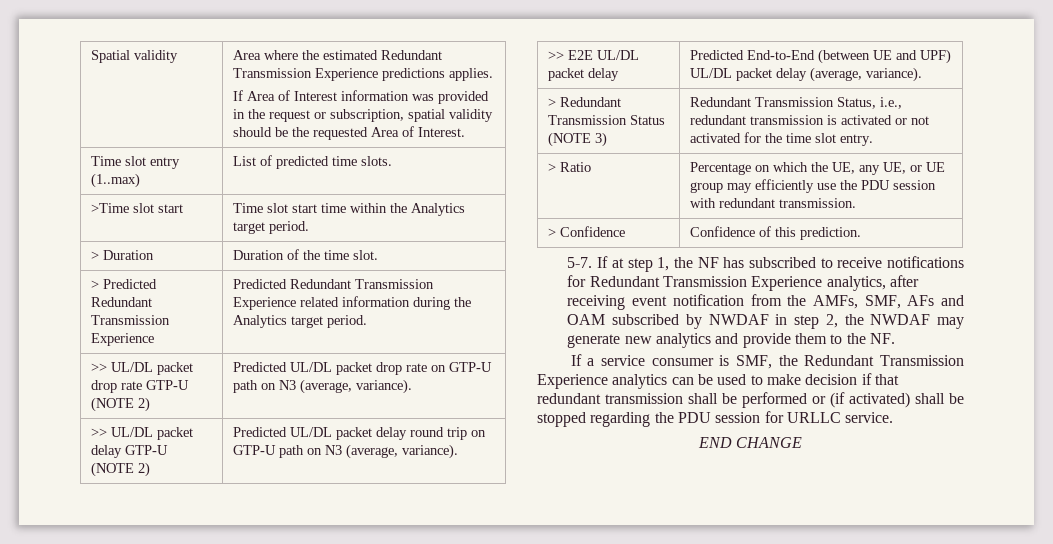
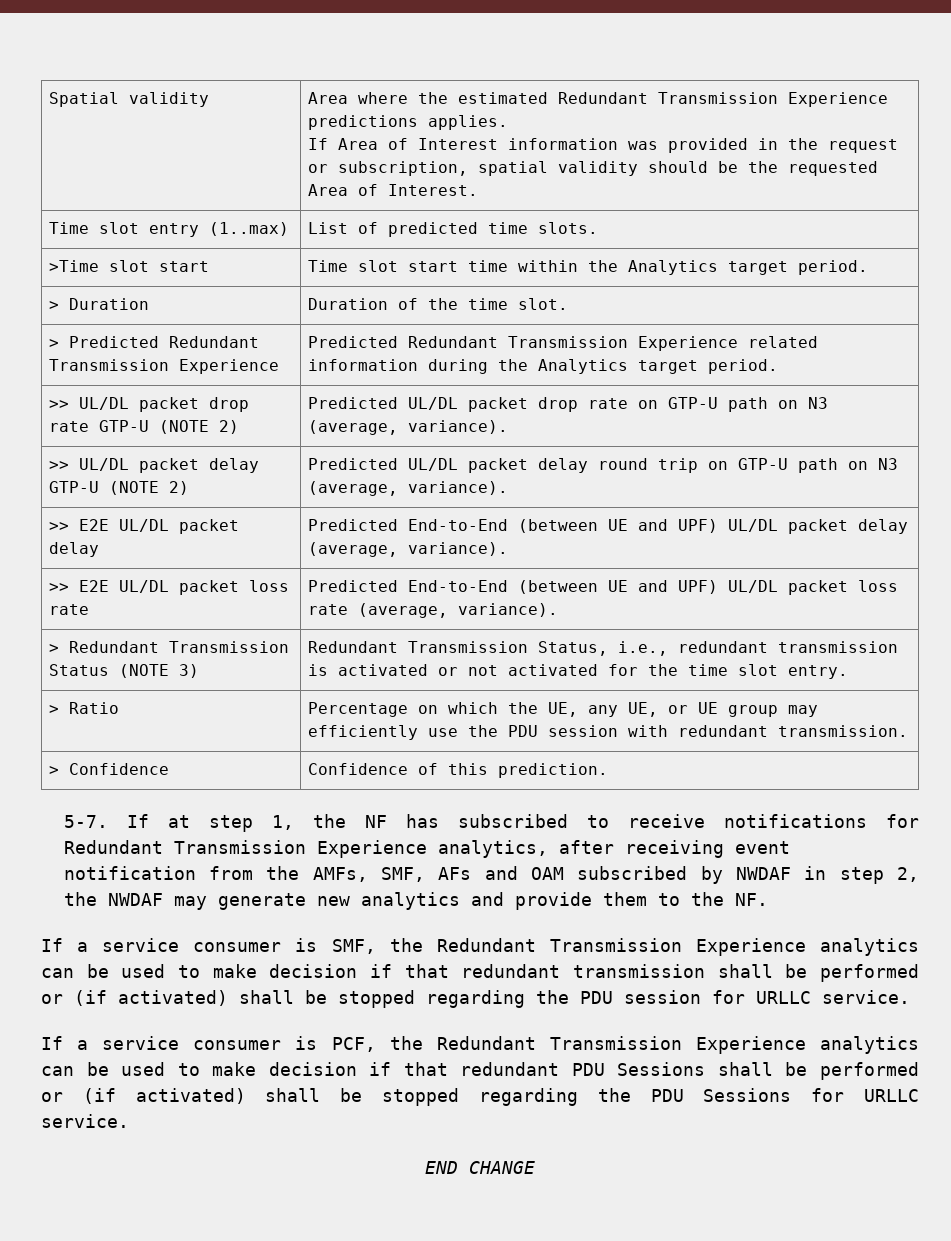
+ >> E2E UL/DL packet loss rate | Predicted End-to-End (between UE and UPF) UL/DL packet loss rate (average, variance).
+ If a service consumer is PCF, the Redundant Transmission Experience analytics can be used to make decision if that redundant PDU Sessions shall be performed or (if activated) shall be stopped regarding the PDU Sessions for URLLC service.

